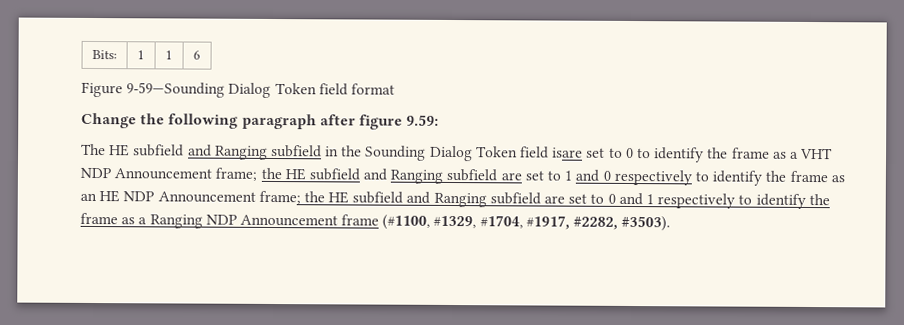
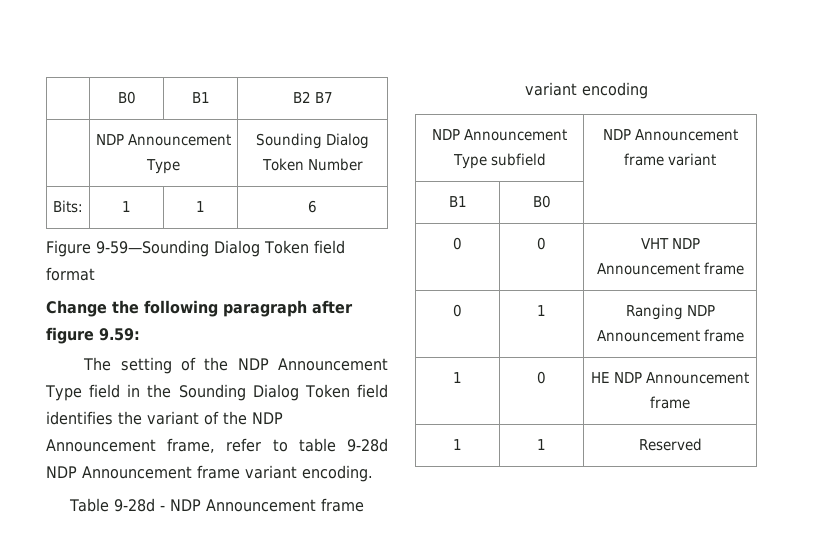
+ | B0 | B1 | B2 B7
+ | NDP Announcement Type | Sounding Dialog Token Number
- The HE subfield and Ranging subfield in the Sounding Dialog Token field isare set to 0 to identify the frame as a VHT NDP Announcement frame; the HE subfield and Ranging subfield are set to 1 and 0 respectively to identify the frame as an HE NDP Announcement frame; the HE subfield and Ranging subfield are set to 0 and 1 respectively to identify the frame as a Ranging NDP Announcement frame (#1100, #1329, #1704, #1917, #2282, #3503).
+ The setting of the NDP Announcement Type field in the Sounding Dialog Token field identifies the variant of the NDP Announcement frame, refer to table 9-28d NDP Announcement frame variant encoding.
+ Table 9-28d - NDP Announcement frame variant encoding
+ NDP Announcement Type subfield | NDP Announcement frame variant
+ B1 | B0 |
+ 0 | 0 | VHT NDP Announcement frame
+ 0 | 1 | Ranging NDP Announcement frame
+ 1 | 0 | HE NDP Announcement frame
+ 1 | 1 | Reserved

